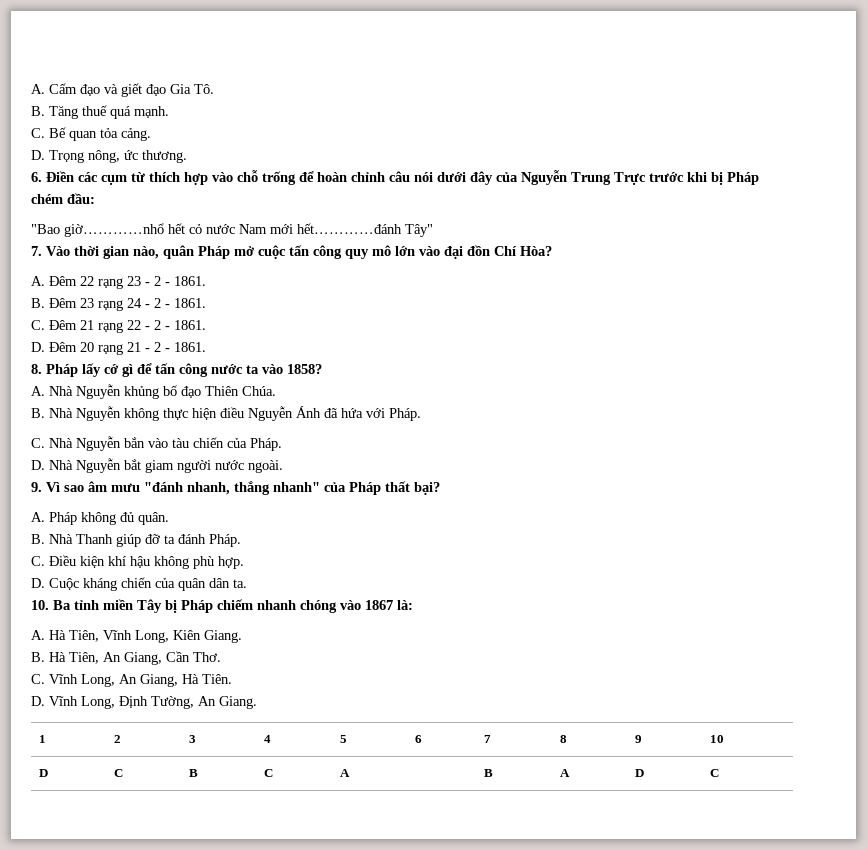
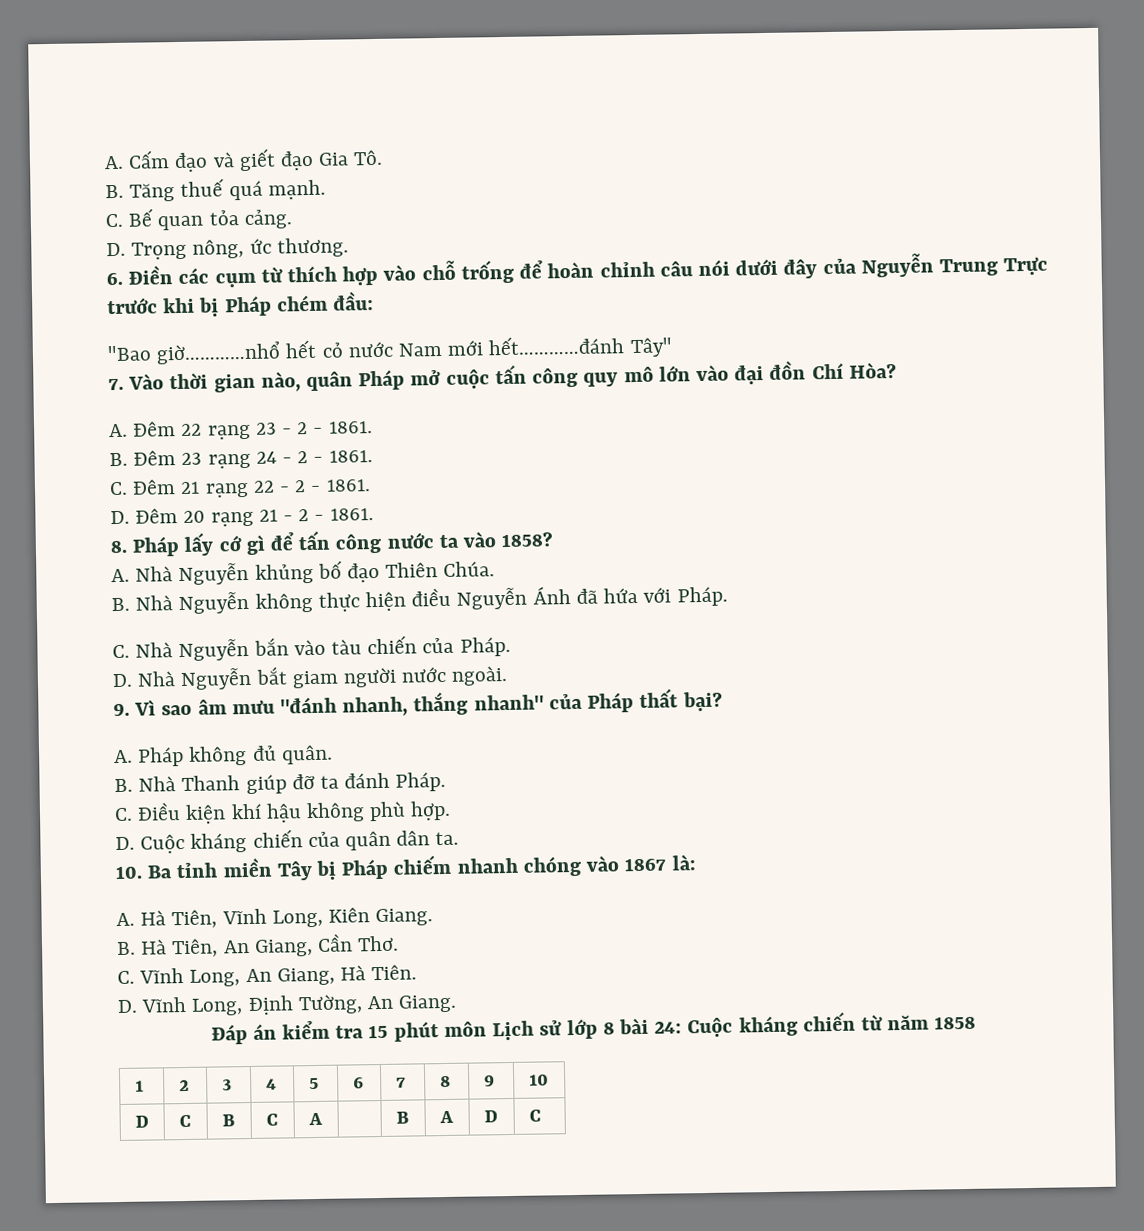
+ Đáp án kiểm tra 15 phút môn Lịch sử lớp 8 bài 24: Cuộc kháng chiến từ năm 1858

